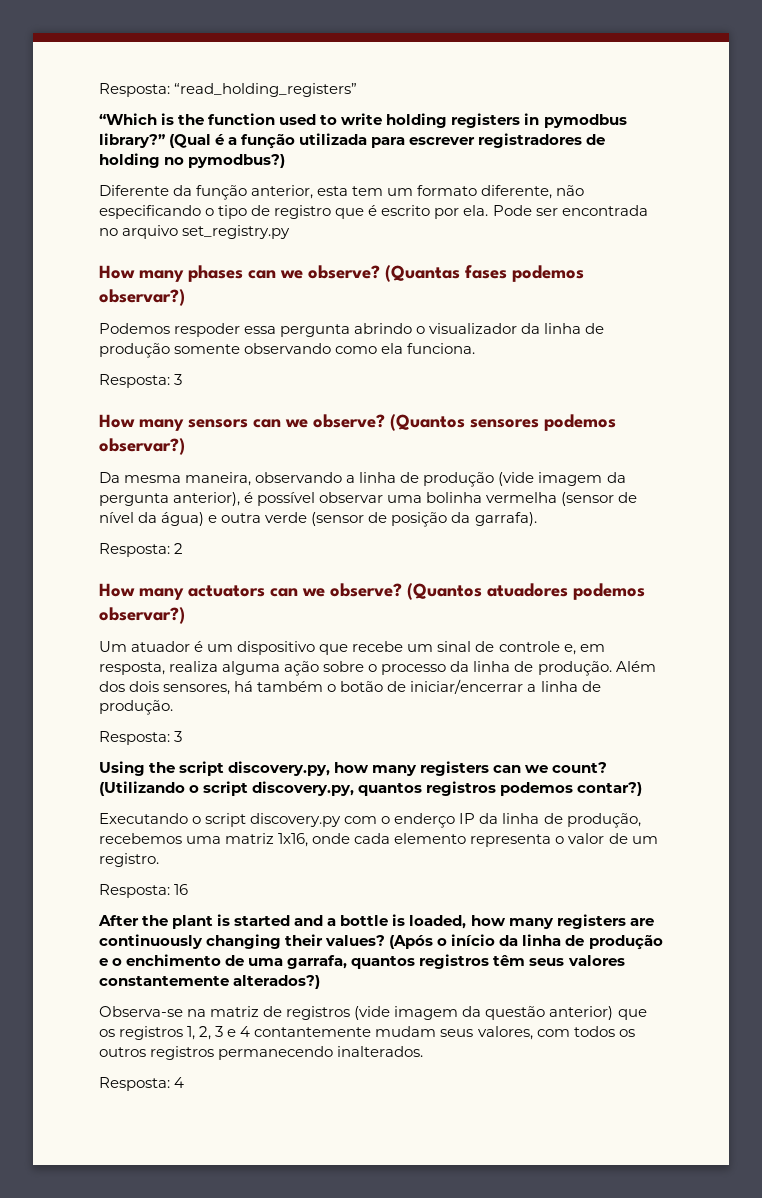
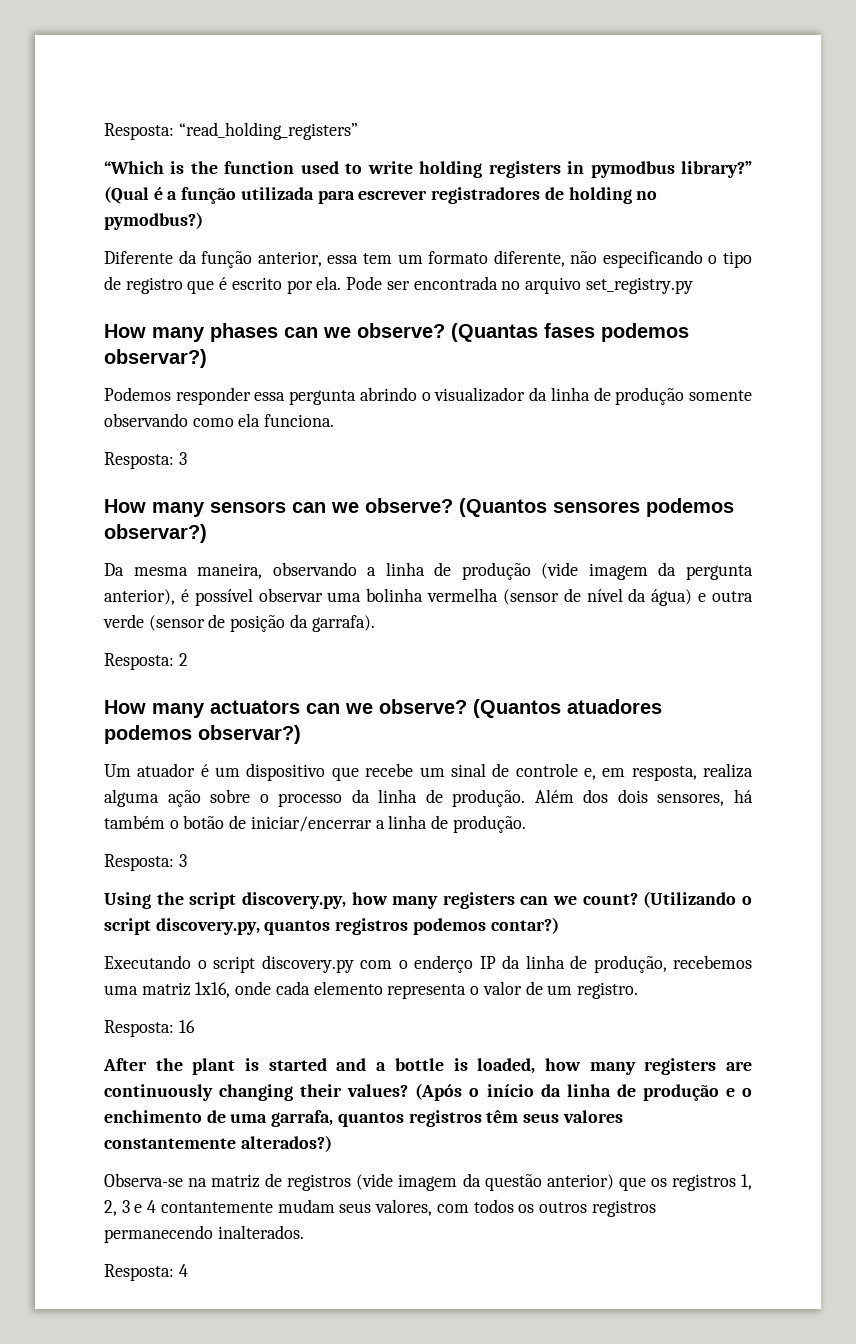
- Diferente da função anterior, esta tem um formato diferente, não especificando o tipo de registro que é escrito por ela.
+ Diferente da função anterior, essa tem um formato diferente, não especificando o tipo de registro que é escrito por ela.
- Podemos respoder essa pergunta abrindo o visualizador da linha de produção somente observando como ela funciona.
+ Podemos responder essa pergunta abrindo o visualizador da linha de produção somente observando como ela funciona.

